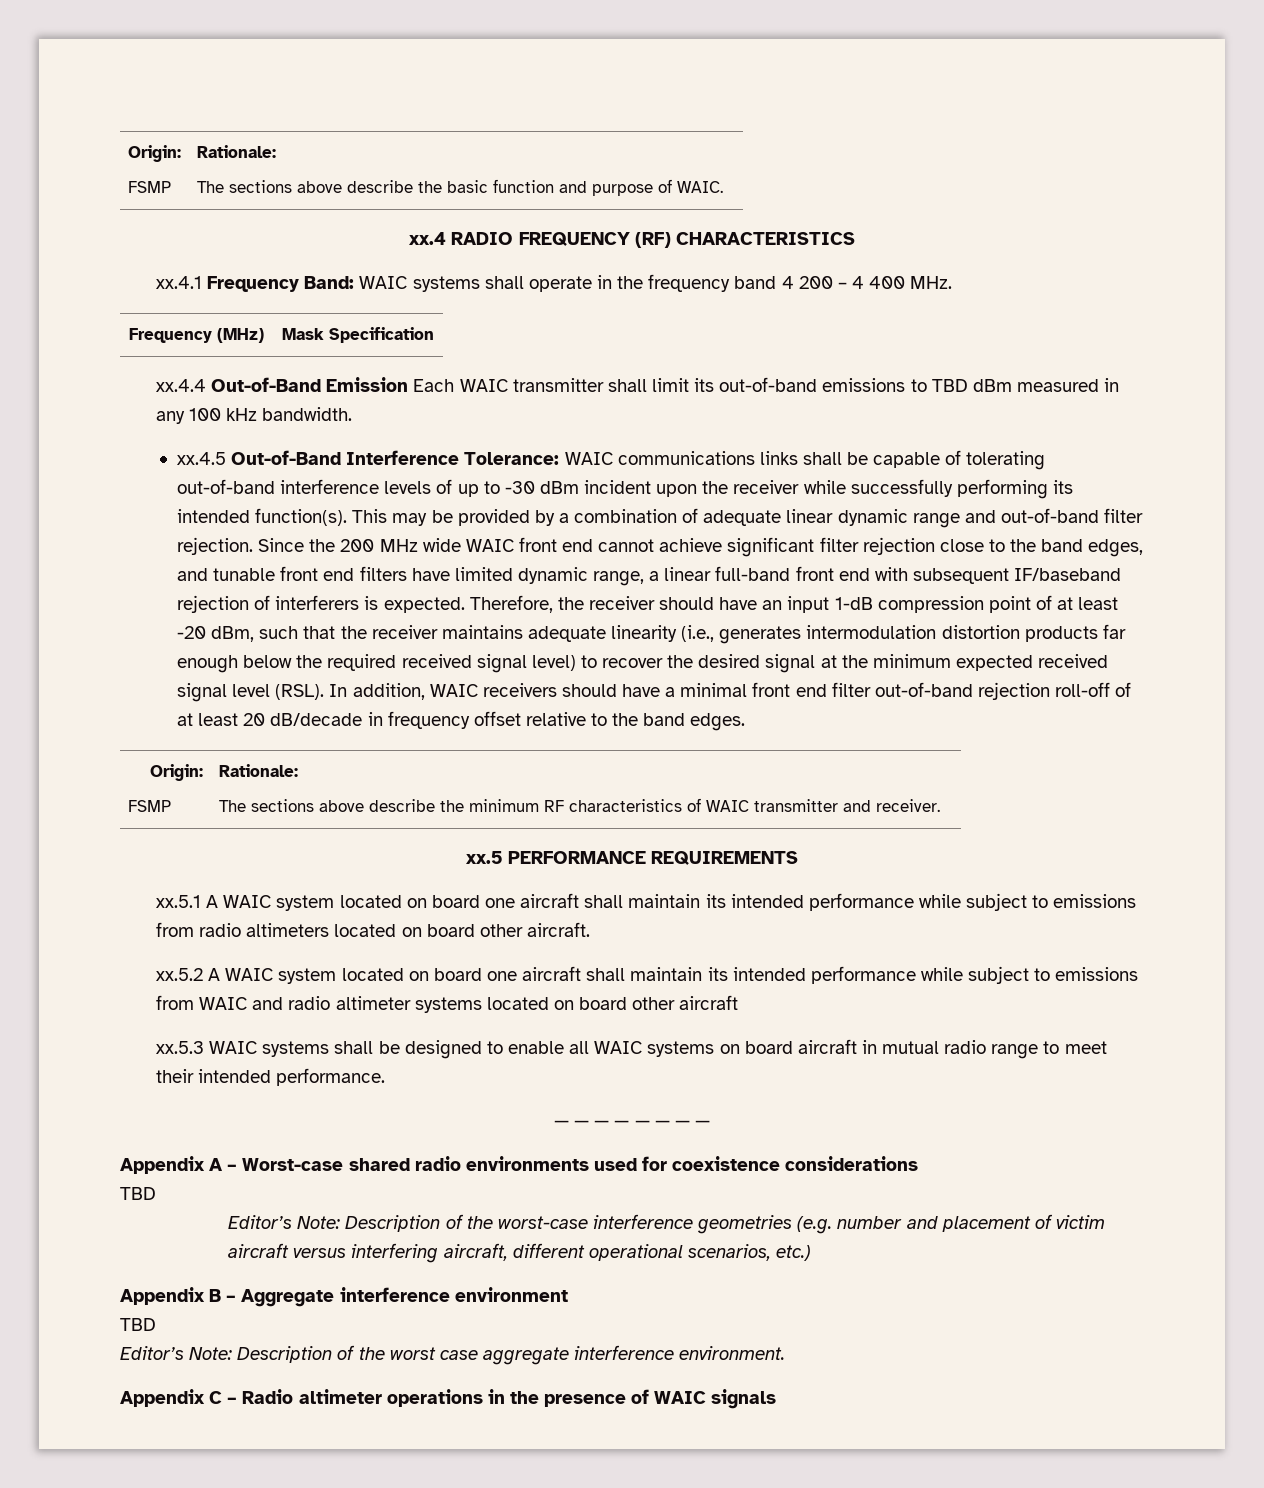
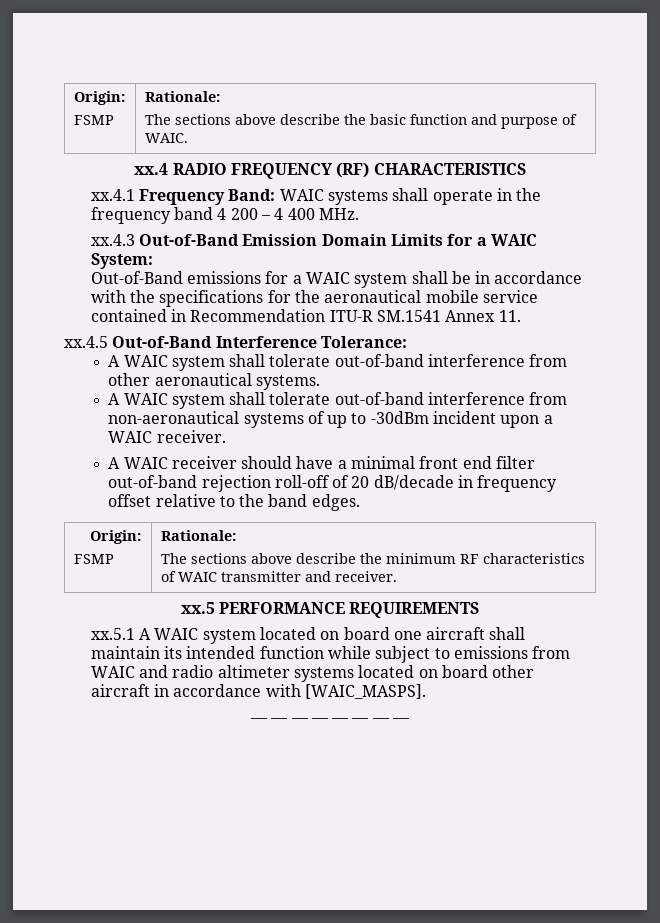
- Frequency (MHz) | Mask Specification
- xx.4.4 Out-of-Band Emission Each WAIC transmitter shall limit its out-of-band emissions to TBD dBm measured in any 100 kHz bandwidth.
- xx.4.5 Out-of-Band Interference Tolerance: WAIC communications links shall be capable of tolerating out-of-band interference levels of up to -30 dBm incident upon the receiver while successfully performing its intended function(s). This may be provided by a combination of adequate linear dynamic range and out-of-band filter rejection. Since the 200 MHz wide WAIC front end cannot achieve significant filter rejection close to the band edges, and tunable front end filters have limited dynamic range, a linear full-band front end with subsequent IF/baseband rejection of interferers is expected. Therefore, the receiver should have an input 1-dB compression point of at least -20 dBm, such that the receiver maintains adequate linearity (i.e., generates intermodulation distortion products far enough below the required received signal level) to recover the desired signal at the minimum expected received signal level (RSL). In addition, WAIC receivers should have a minimal front end filter out-of-band rejection roll-off of at least 20 dB/decade in frequency offset relative to the band edges.
+ xx.4.3 Out-of-Band Emission Domain Limits for a WAIC System:
+ Out-of-Band emissions for a WAIC system shall be in accordance with the specifications for the aeronautical mobile service contained in Recommendation ITU-R SM.1541 Annex 11.
+ xx.4.5 Out-of-Band Interference Tolerance:
+ A WAIC system shall tolerate out-of-band interference from other aeronautical systems.
+ A WAIC system shall tolerate out-of-band interference from non-aeronautical systems of up to -30dBm incident upon a WAIC receiver.
+ A WAIC receiver should have a minimal front end filter out-of-band rejection roll-off of 20 dB/decade in frequency offset relative to the band edges.
- xx.5.1 A WAIC system located on board one aircraft shall maintain its intended performance while subject to emissions from radio altimeters located on board other aircraft.
- xx.5.2 A WAIC system located on board one aircraft shall maintain its intended performance while subject to emissions from WAIC and radio altimeter systems located on board other aircraft
- xx.5.3 WAIC systems shall be designed to enable all WAIC systems on board aircraft in mutual radio range to meet their intended performance.
+ xx.5.1 A WAIC system located on board one aircraft shall maintain its intended function while subject to emissions from WAIC and radio altimeter systems located on board other aircraft in accordance with [WAIC_MASPS].
- Appendix A – Worst-case shared radio environments used for coexistence considerations
- TBD
- Editor’s Note: Description of the worst-case interference geometries (e.g. number and placement of victim aircraft versus interfering aircraft, different operational scenarios, etc.)
- Appendix B – Aggregate interference environment
- TBD
- Editor’s Note: Description of the worst case aggregate interference environment.
- Appendix C – Radio altimeter operations in the presence of WAIC signals

